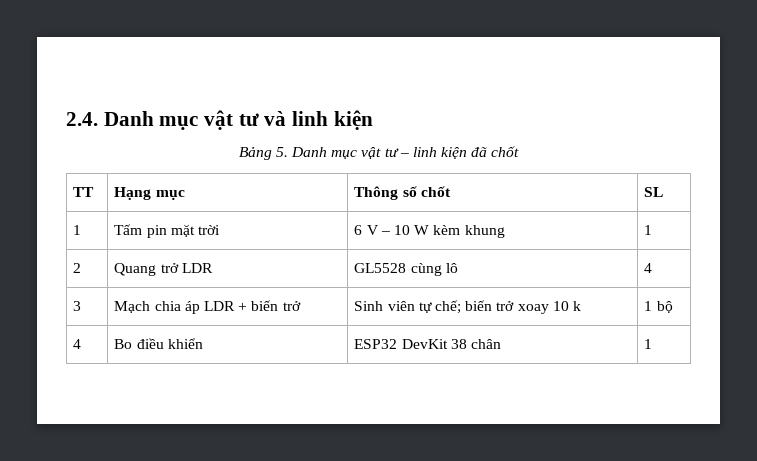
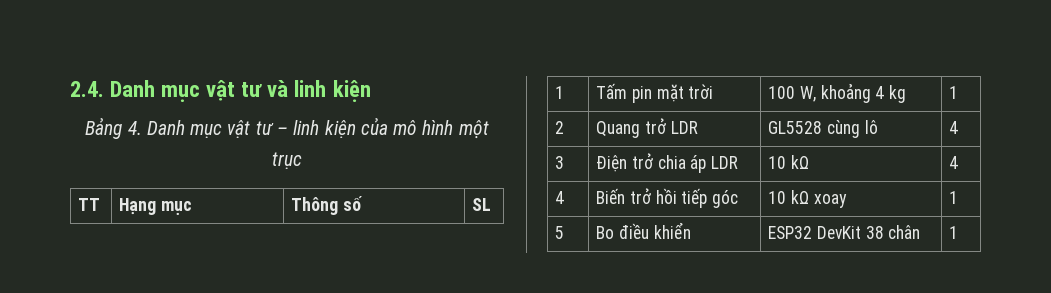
- Bảng 5. Danh mục vật tư – linh kiện đã chốt
+ Bảng 4. Danh mục vật tư – linh kiện của mô hình một trục
- TT | Hạng mục | Thông số chốt | SL
+ TT | Hạng mục | Thông số | SL
- 1 | Tấm pin mặt trời | 6 V – 10 W kèm khung | 1
+ 1 | Tấm pin mặt trời | 100 W, khoảng 4 kg | 1
- 3 | Mạch chia áp LDR + biến trở | Sinh viên tự chế; biến trở xoay 10 k | 1 bộ
- 4 | Bo điều khiển | ESP32 DevKit 38 chân | 1
+ 3 | Điện trở chia áp LDR | 10 kΩ | 4
+ 4 | Biến trở hồi tiếp góc | 10 kΩ xoay | 1
+ 5 | Bo điều khiển | ESP32 DevKit 38 chân | 1

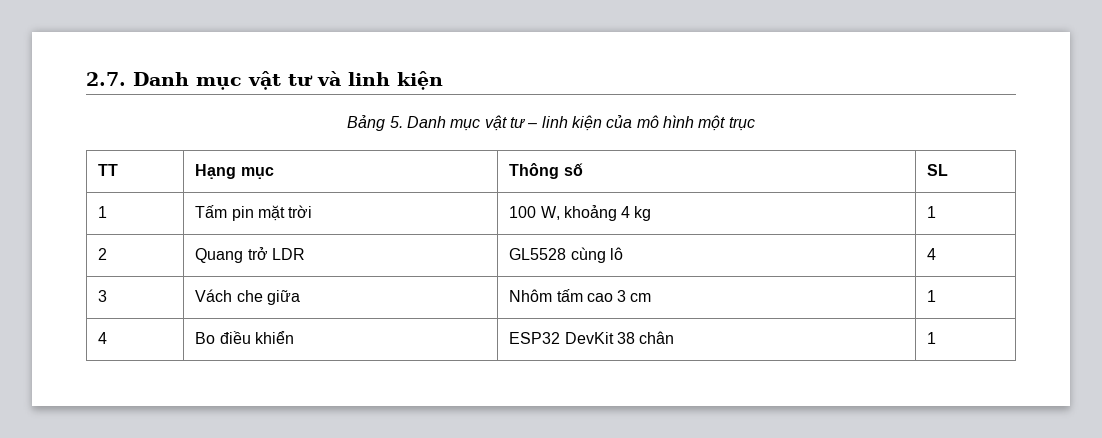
- 2.4. Danh mục vật tư và linh kiện
+ 2.7. Danh mục vật tư và linh kiện
- Bảng 4. Danh mục vật tư – linh kiện của mô hình một trục
+ Bảng 5. Danh mục vật tư – linh kiện của mô hình một trục
- 3 | Điện trở chia áp LDR | 10 kΩ | 4
- 4 | Biến trở hồi tiếp góc | 10 kΩ xoay | 1
- 5 | Bo điều khiển | ESP32 DevKit 38 chân | 1
+ 3 | Vách che giữa | Nhôm tấm cao 3 cm | 1
+ 4 | Bo điều khiển | ESP32 DevKit 38 chân | 1

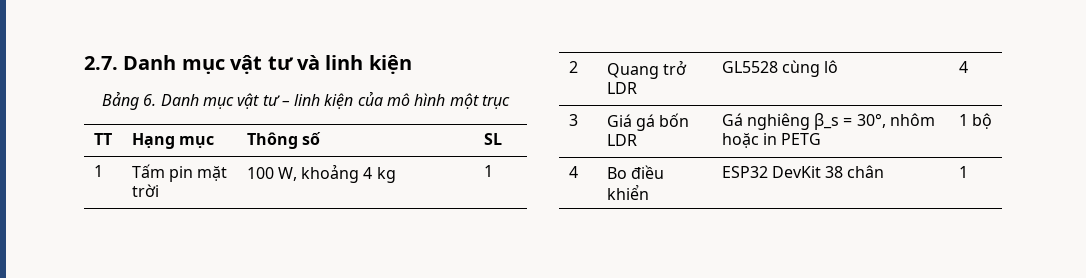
- Bảng 5. Danh mục vật tư – linh kiện của mô hình một trục
+ Bảng 6. Danh mục vật tư – linh kiện của mô hình một trục
- 3 | Vách che giữa | Nhôm tấm cao 3 cm | 1
+ 3 | Giá gá bốn LDR | Gá nghiêng β_s = 30°, nhôm hoặc in PETG | 1 bộ

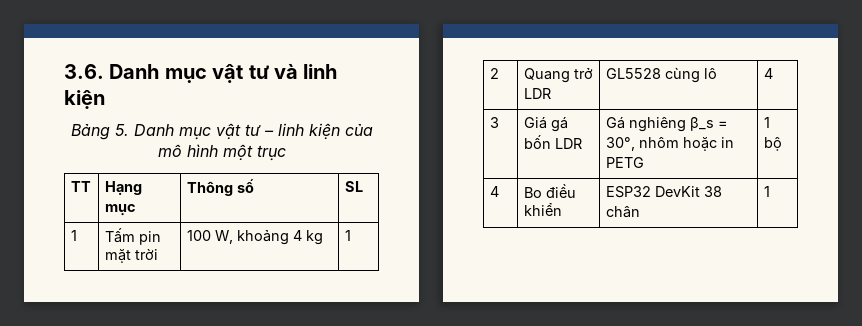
- 2.7. Danh mục vật tư và linh kiện
+ 3.6. Danh mục vật tư và linh kiện
- Bảng 6. Danh mục vật tư – linh kiện của mô hình một trục
+ Bảng 5. Danh mục vật tư – linh kiện của mô hình một trục

